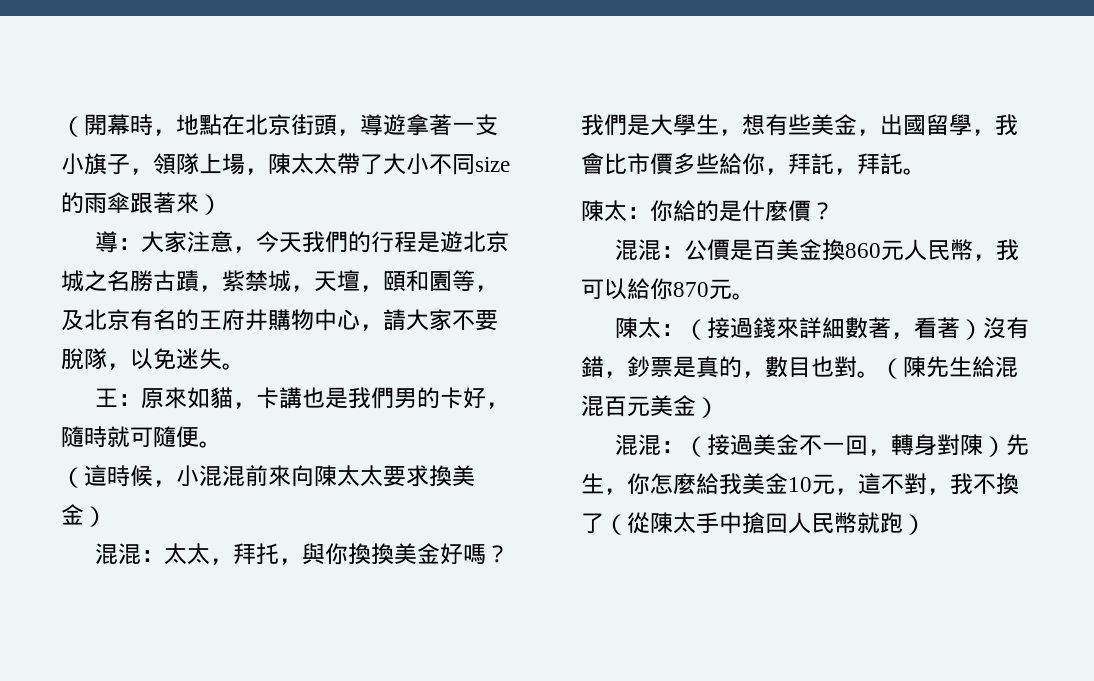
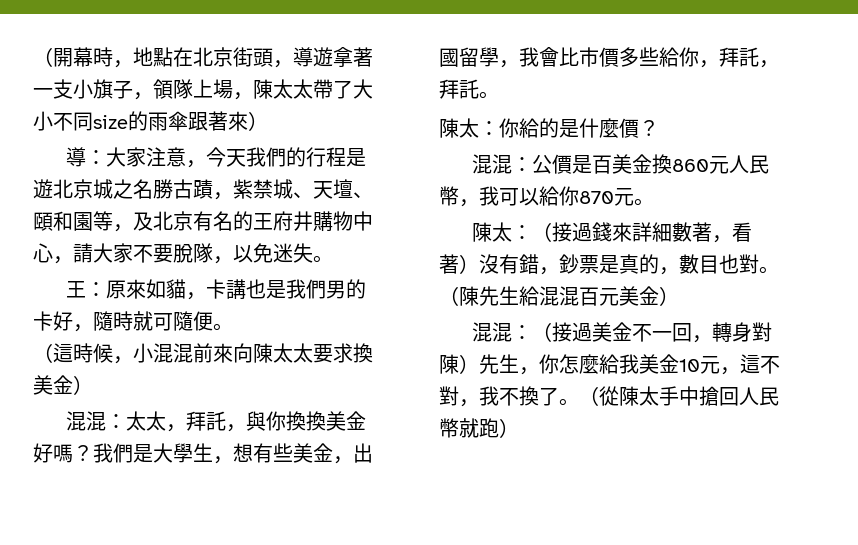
- 導：大家注意，今天我們的行程是遊北京城之名勝古蹟，紫禁城，天壇，頤和園等，及北京有名的王府井購物中心，請大家不要脫隊，以免迷失。
+ 導：大家注意，今天我們的行程是遊北京城之名勝古蹟，紫禁城、天壇、頤和園等，及北京有名的王府井購物中心，請大家不要脫隊，以免迷失。
- 混混：太太，拜托，與你換換美金好嗎？
+ 混混：太太，拜託，與你換換美金好嗎？
- 混混：（接過美金不一回，轉身對陳）先生，你怎麼給我美金10元，這不對，我不換了（從陳太手中搶回人民幣就跑）
+ 混混：（接過美金不一回，轉身對陳）先生，你怎麼給我美金10元，這不對，我不換了。（從陳太手中搶回人民幣就跑）

